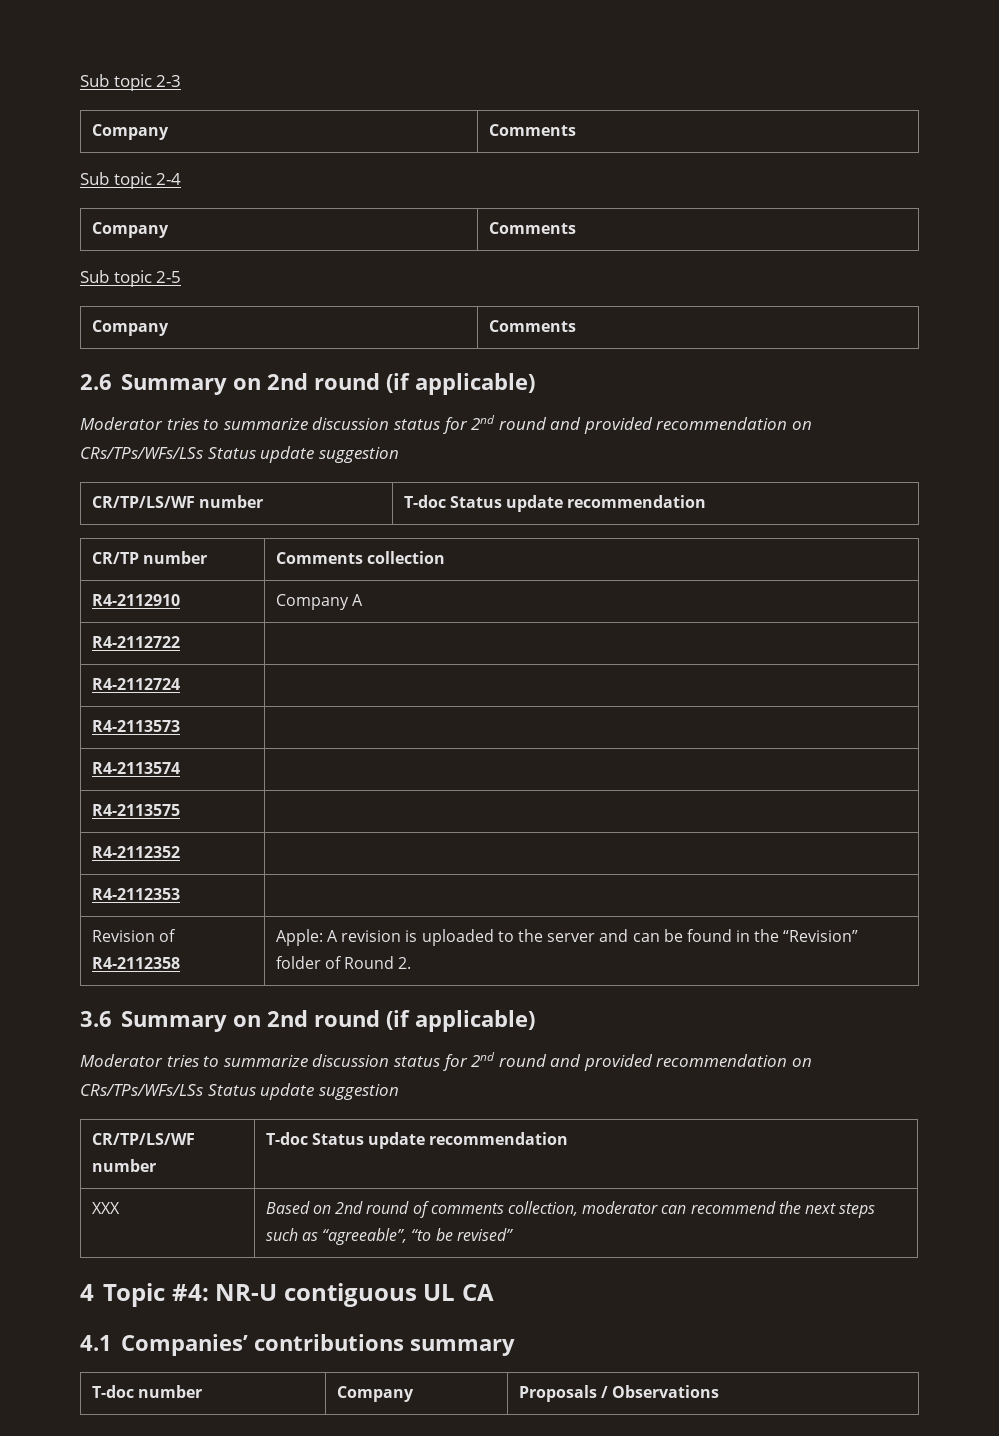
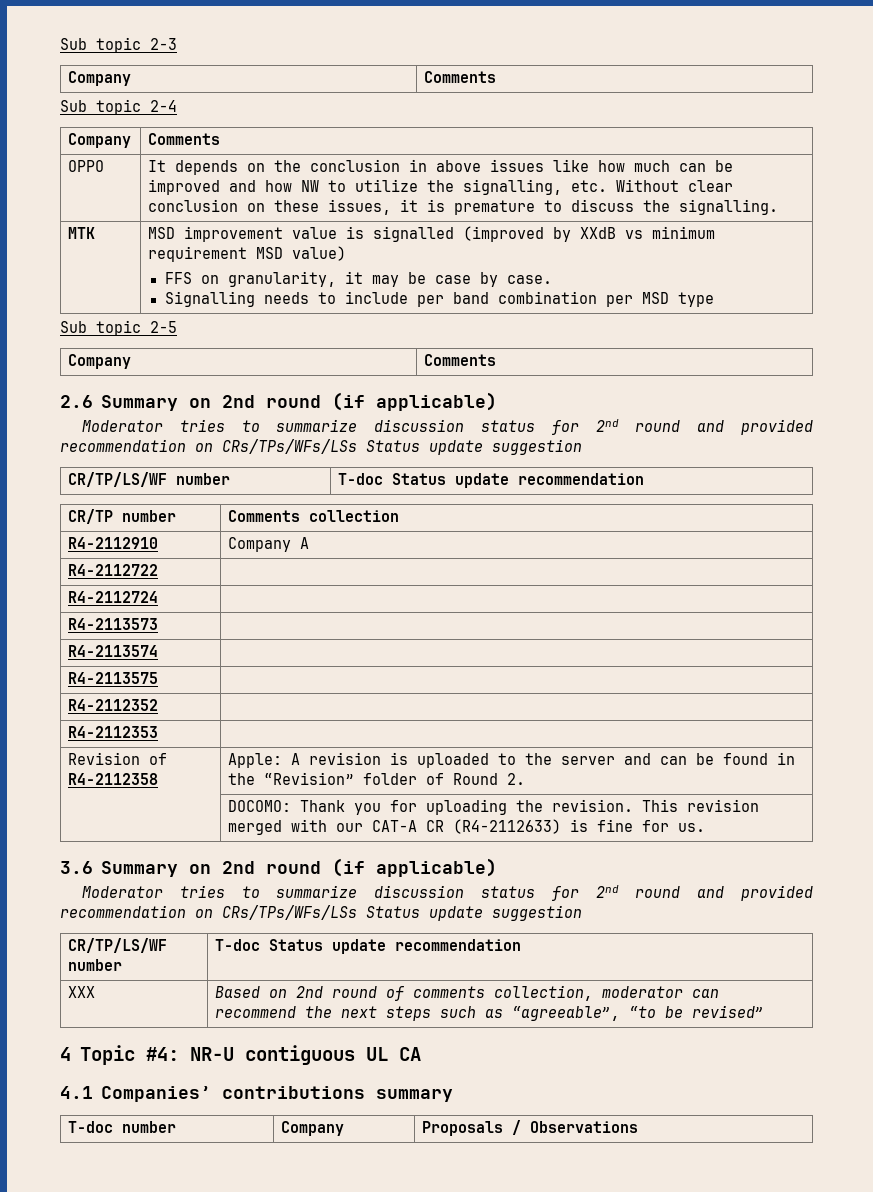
+ OPPO | It depends on the conclusion in above issues like how much can be improved and how NW to utilize the signalling, etc. Without clear conclusion on these issues, it is premature to discuss the signalling.
+ MTK | MSD improvement value is signalled (improved by XXdB vs minimum requirement MSD value)
+ FFS on granularity, it may be case by case.
+ Signalling needs to include per band combination per MSD type
+ | DOCOMO: Thank you for uploading the revision. This revision merged with our CAT-A CR (R4-2112633) is fine for us.

